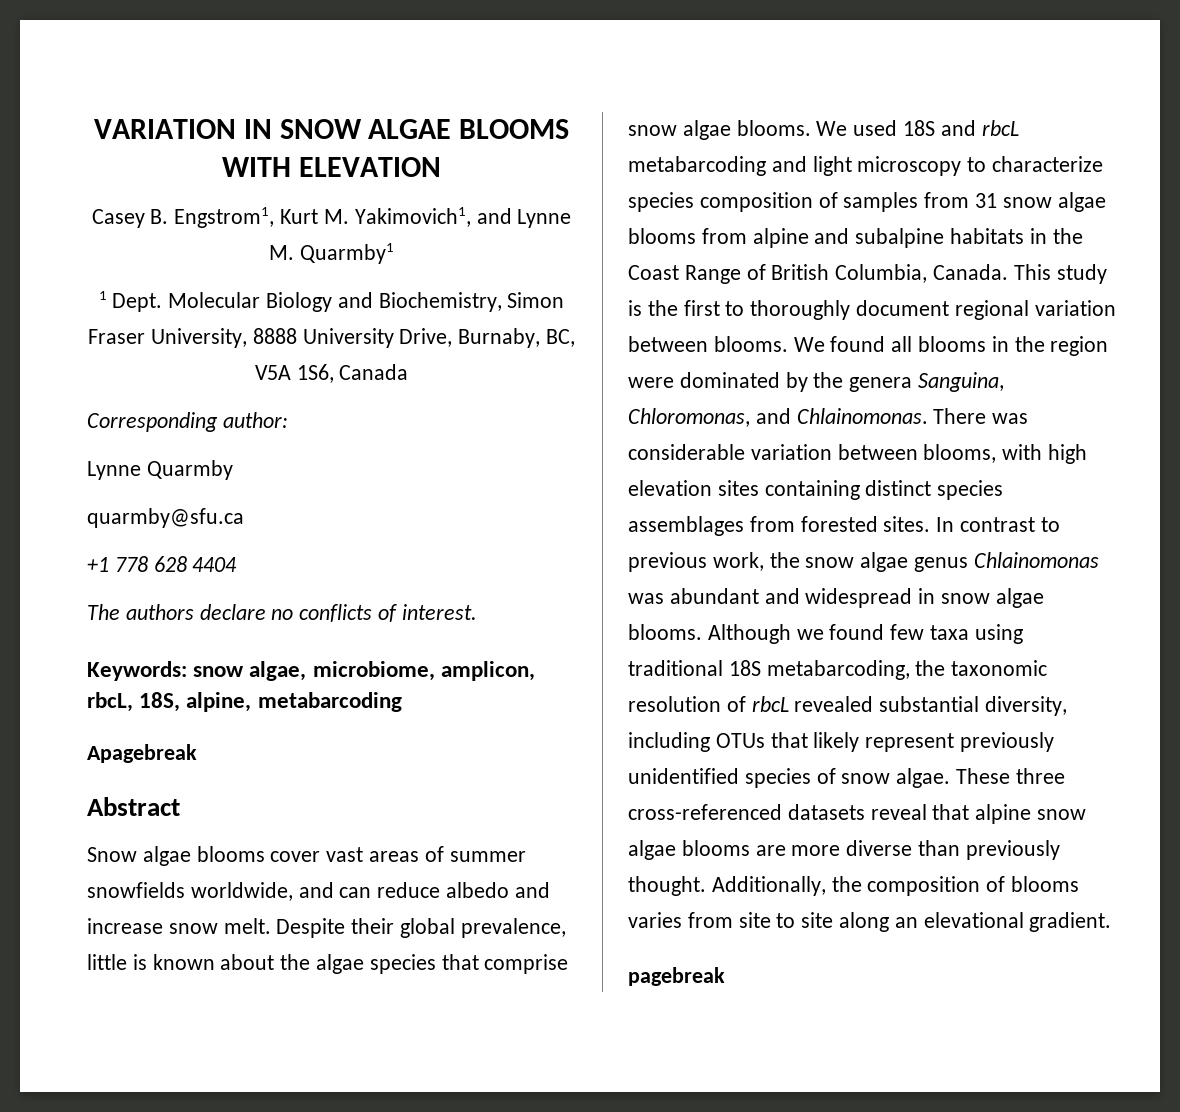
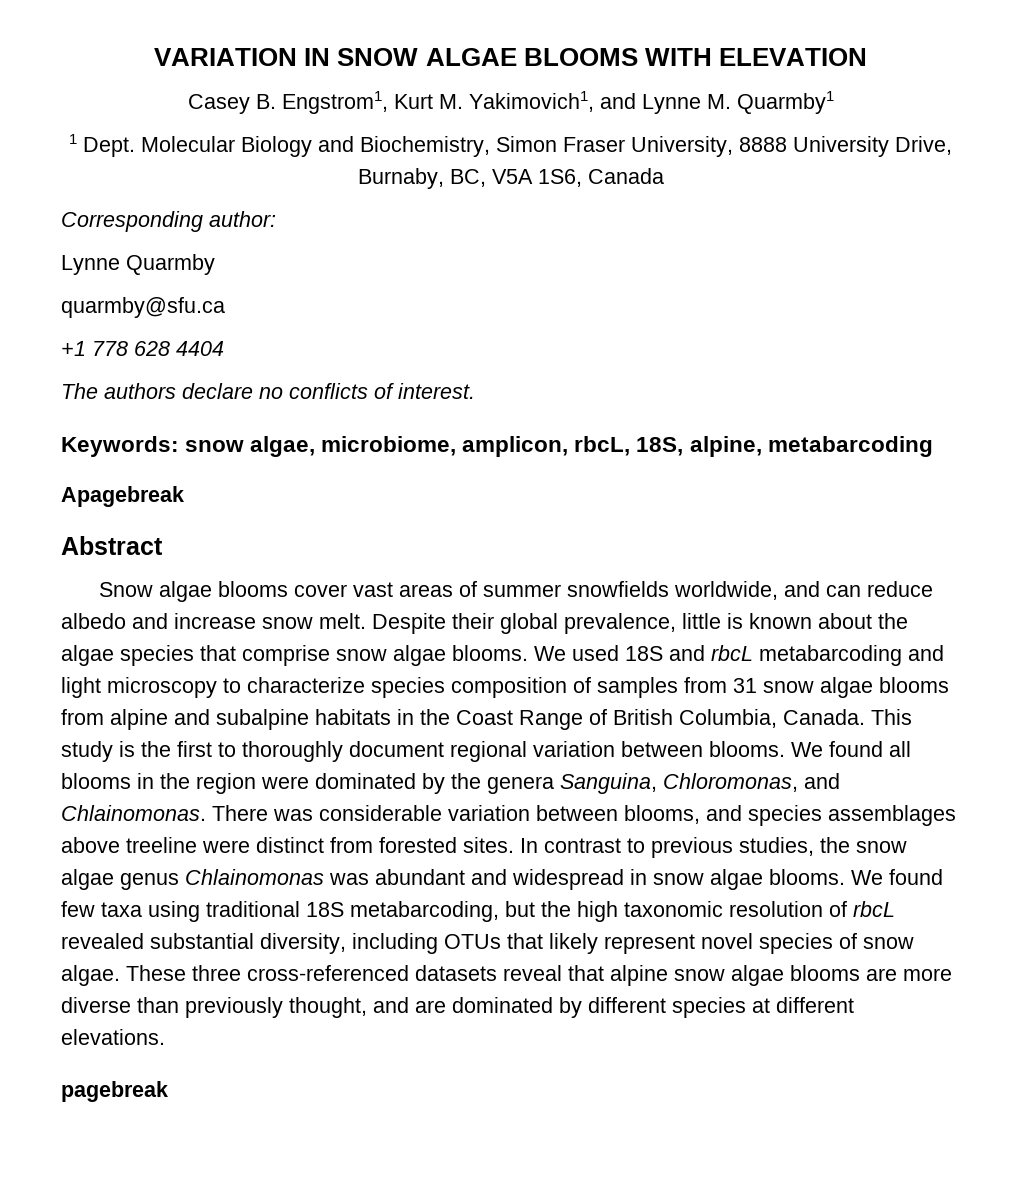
- There was considerable variation between blooms, with high elevation sites containing distinct species assemblages from forested sites.
+ There was considerable variation between blooms, and species assemblages above treeline were distinct from forested sites.
- In contrast to previous work, the snow algae genus Chlainomonas was abundant and widespread in snow algae blooms.
+ In contrast to previous studies, the snow algae genus Chlainomonas was abundant and widespread in snow algae blooms.
- Although we found few taxa using traditional 18S metabarcoding, the taxonomic resolution of rbcL revealed substantial diversity, including OTUs that likely represent previously unidentified species of snow algae.
+ We found few taxa using traditional 18S metabarcoding, but the high taxonomic resolution of rbcL revealed substantial diversity, including OTUs that likely represent novel species of snow algae.
- These three cross-referenced datasets reveal that alpine snow algae blooms are more diverse than previously thought. Additionally, the composition of blooms varies from site to site along an elevational gradient.
+ These three cross-referenced datasets reveal that alpine snow algae blooms are more diverse than previously thought, and are dominated by different species at different elevations.

